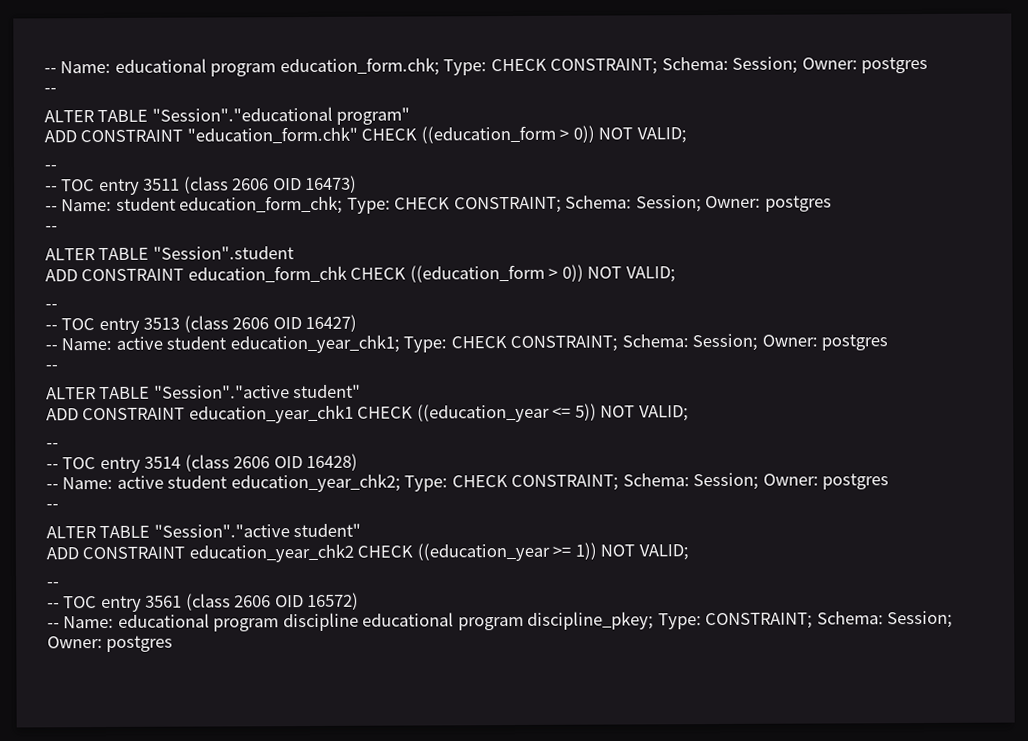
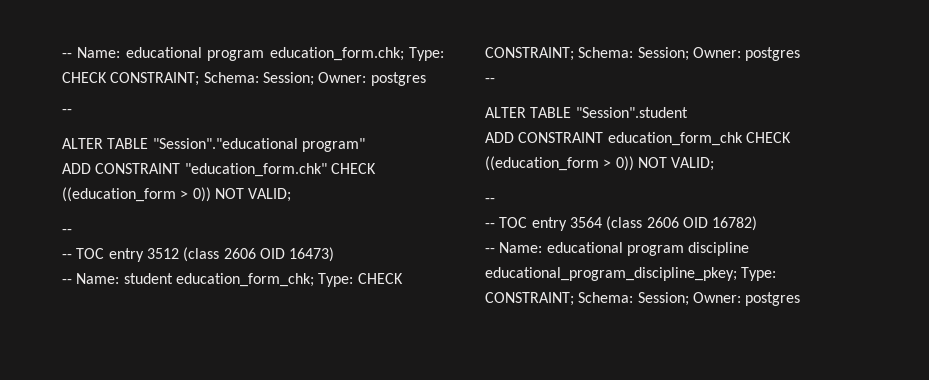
- -- TOC entry 3511 (class 2606 OID 16473)
+ -- TOC entry 3512 (class 2606 OID 16473)
- -- TOC entry 3513 (class 2606 OID 16427)
- -- Name: active student education_year_chk1; Type: CHECK CONSTRAINT; Schema: Session; Owner: postgres
- --
- ALTER TABLE "Session"."active student"
- ADD CONSTRAINT education_year_chk1 CHECK ((education_year <= 5)) NOT VALID;
- --
- -- TOC entry 3514 (class 2606 OID 16428)
- -- Name: active student education_year_chk2; Type: CHECK CONSTRAINT; Schema: Session; Owner: postgres
- --
- ALTER TABLE "Session"."active student"
- ADD CONSTRAINT education_year_chk2 CHECK ((education_year >= 1)) NOT VALID;
- --
- -- TOC entry 3561 (class 2606 OID 16572)
+ -- TOC entry 3564 (class 2606 OID 16782)
- -- Name: educational program discipline educational program discipline_pkey; Type: CONSTRAINT; Schema: Session; Owner: postgres
+ -- Name: educational program discipline educational_program_discipline_pkey; Type: CONSTRAINT; Schema: Session; Owner: postgres

